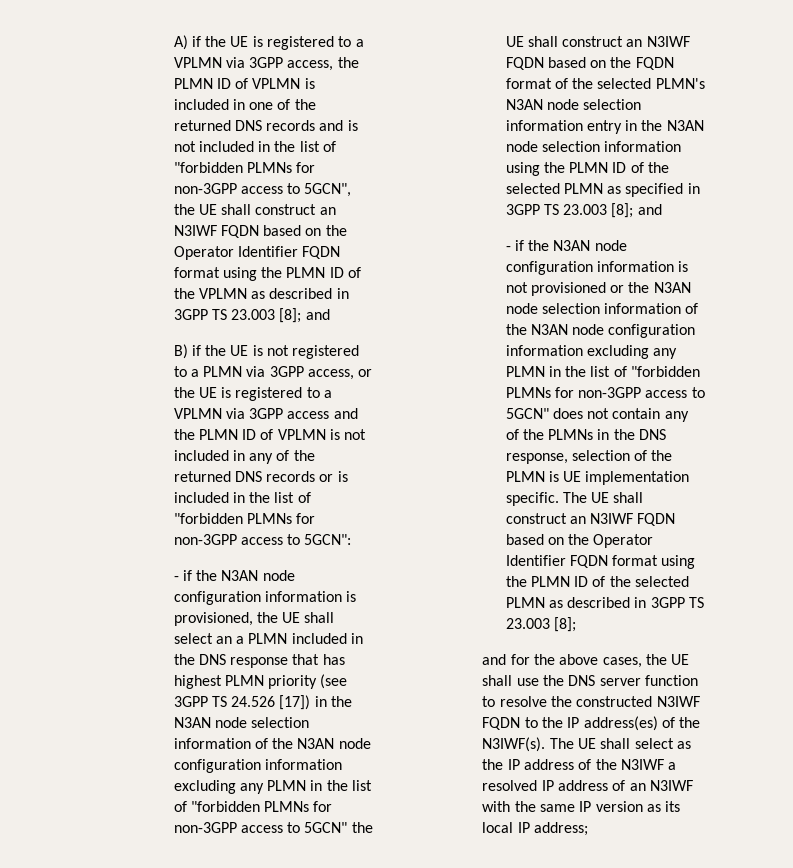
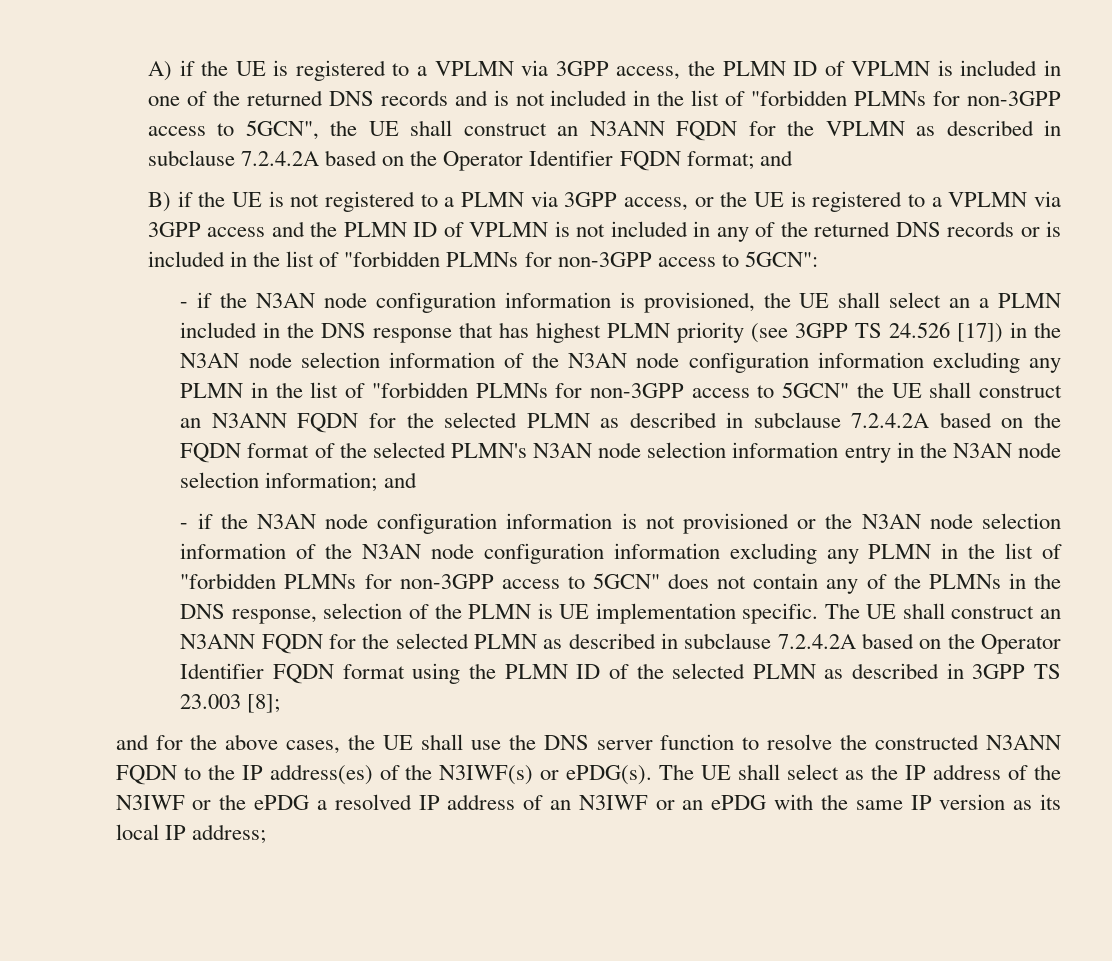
- A) if the UE is registered to a VPLMN via 3GPP access, the PLMN ID of VPLMN is included in one of the returned DNS records and is not included in the list of "forbidden PLMNs for non-3GPP access to 5GCN", the UE shall construct an N3IWF FQDN based on the Operator Identifier FQDN format using the PLMN ID of the VPLMN as described in 3GPP TS 23.003 [8]; and
+ A) if the UE is registered to a VPLMN via 3GPP access, the PLMN ID of VPLMN is included in one of the returned DNS records and is not included in the list of "forbidden PLMNs for non-3GPP access to 5GCN", the UE shall construct an N3ANN FQDN for the VPLMN as described in subclause 7.2.4.2A based on the Operator Identifier FQDN format; and
- - if the N3AN node configuration information is provisioned, the UE shall select an a PLMN included in the DNS response that has highest PLMN priority (see 3GPP TS 24.526 [17]) in the N3AN node selection information of the N3AN node configuration information excluding any PLMN in the list of "forbidden PLMNs for non-3GPP access to 5GCN" the UE shall construct an N3IWF FQDN based on the FQDN format of the selected PLMN's N3AN node selection information entry in the N3AN node selection information using the PLMN ID of the selected PLMN as specified in 3GPP TS 23.003 [8];
+ - if the N3AN node configuration information is provisioned, the UE shall select an a PLMN included in the DNS response that has highest PLMN priority (see 3GPP TS 24.526 [17]) in the N3AN node selection information of the N3AN node configuration information excluding any PLMN in the list of "forbidden PLMNs for non-3GPP access to 5GCN" the UE shall construct an N3ANN FQDN for the selected PLMN as described in subclause 7.2.4.2A based on the FQDN format of the selected PLMN's N3AN node selection information entry in the N3AN node selection information;
- The UE shall construct an N3IWF FQDN based on the Operator Identifier FQDN format using the PLMN ID of the selected PLMN as described in 3GPP TS 23.003 [8];
+ The UE shall construct an N3ANN FQDN for the selected PLMN as described in subclause 7.2.4.2A based on the Operator Identifier FQDN format using the PLMN ID of the selected PLMN as described in 3GPP TS 23.003 [8];
- and for the above cases, the UE shall use the DNS server function to resolve the constructed N3IWF FQDN to the IP address(es) of the N3IWF(s).
+ and for the above cases, the UE shall use the DNS server function to resolve the constructed N3ANN FQDN to the IP address(es) of the N3IWF(s) or ePDG(s).
- The UE shall select as the IP address of the N3IWF a resolved IP address of an N3IWF with the same IP version as its local IP address;
+ The UE shall select as the IP address of the N3IWF or the ePDG a resolved IP address of an N3IWF or an ePDG with the same IP version as its local IP address;

